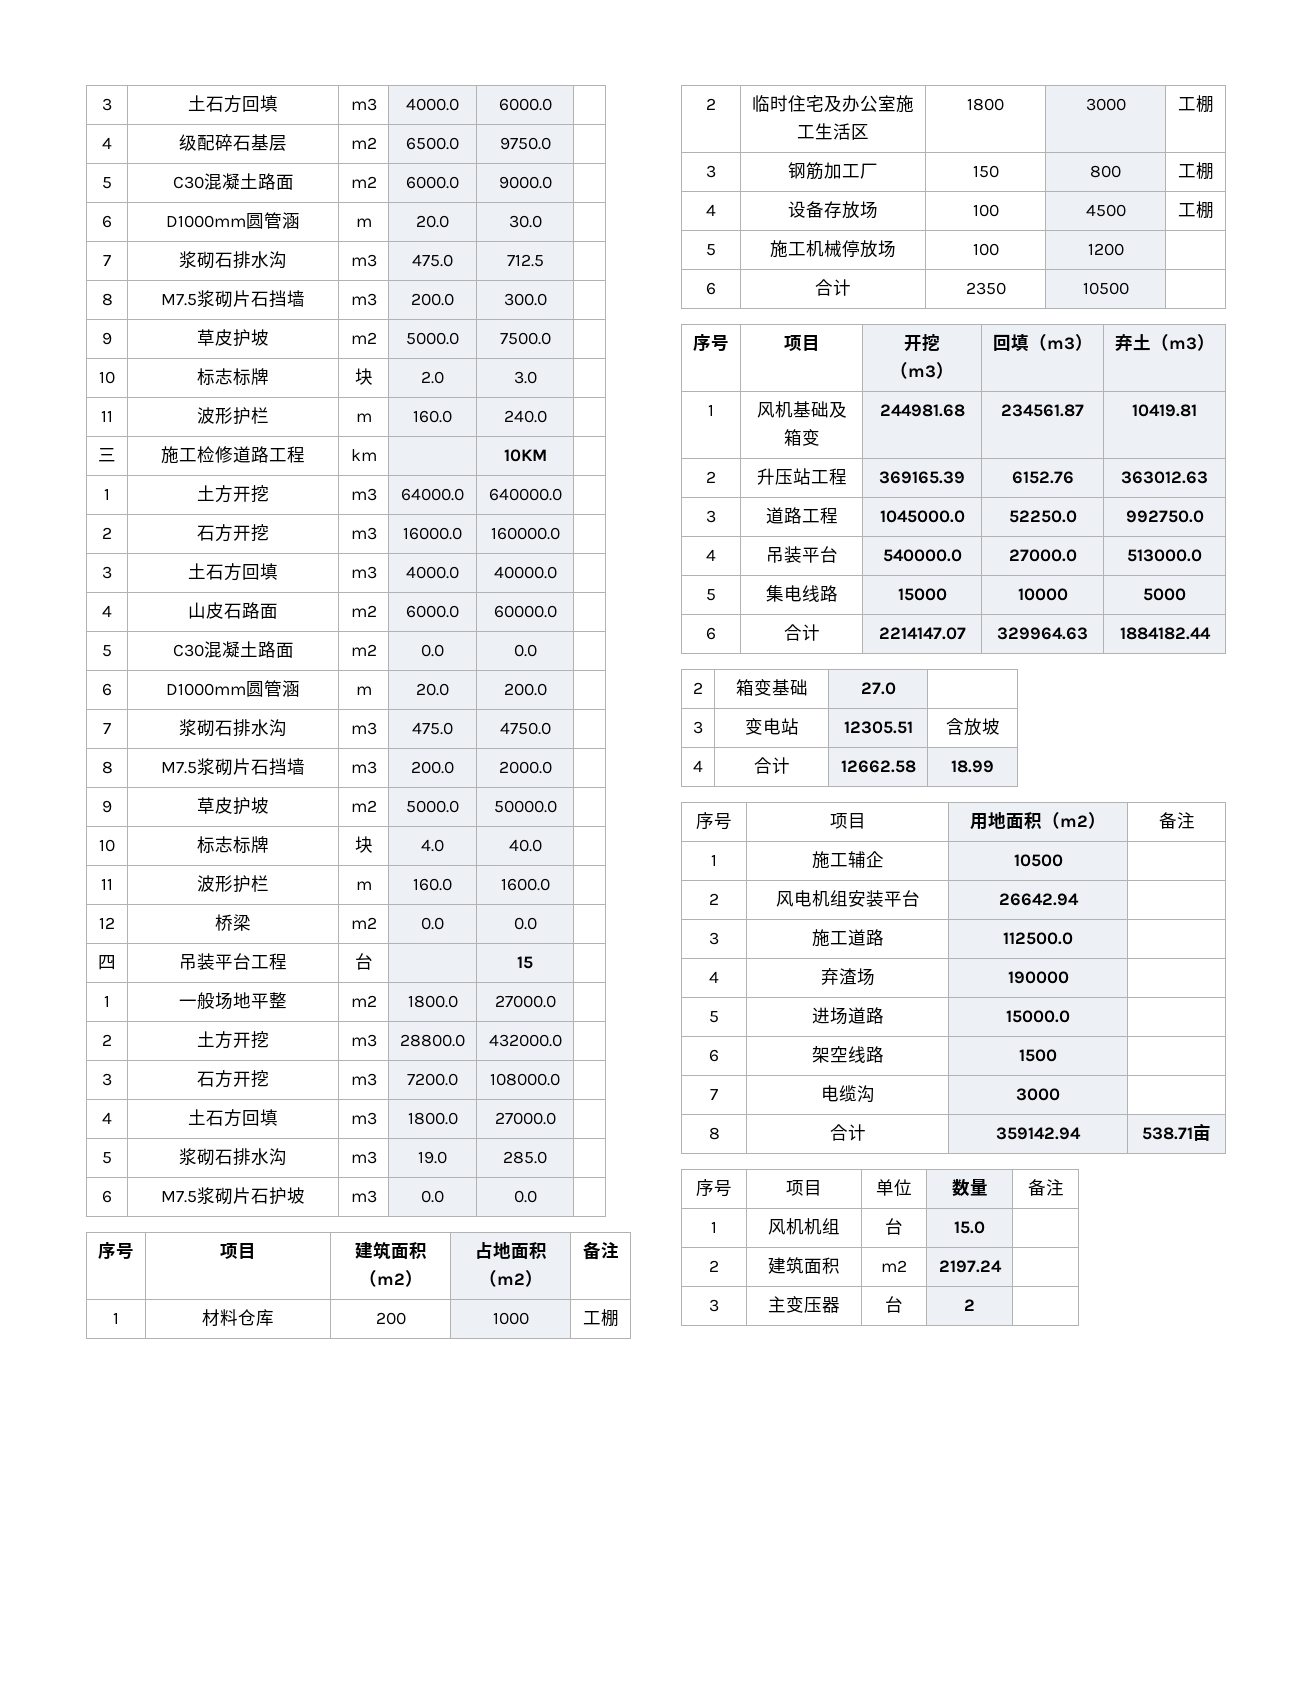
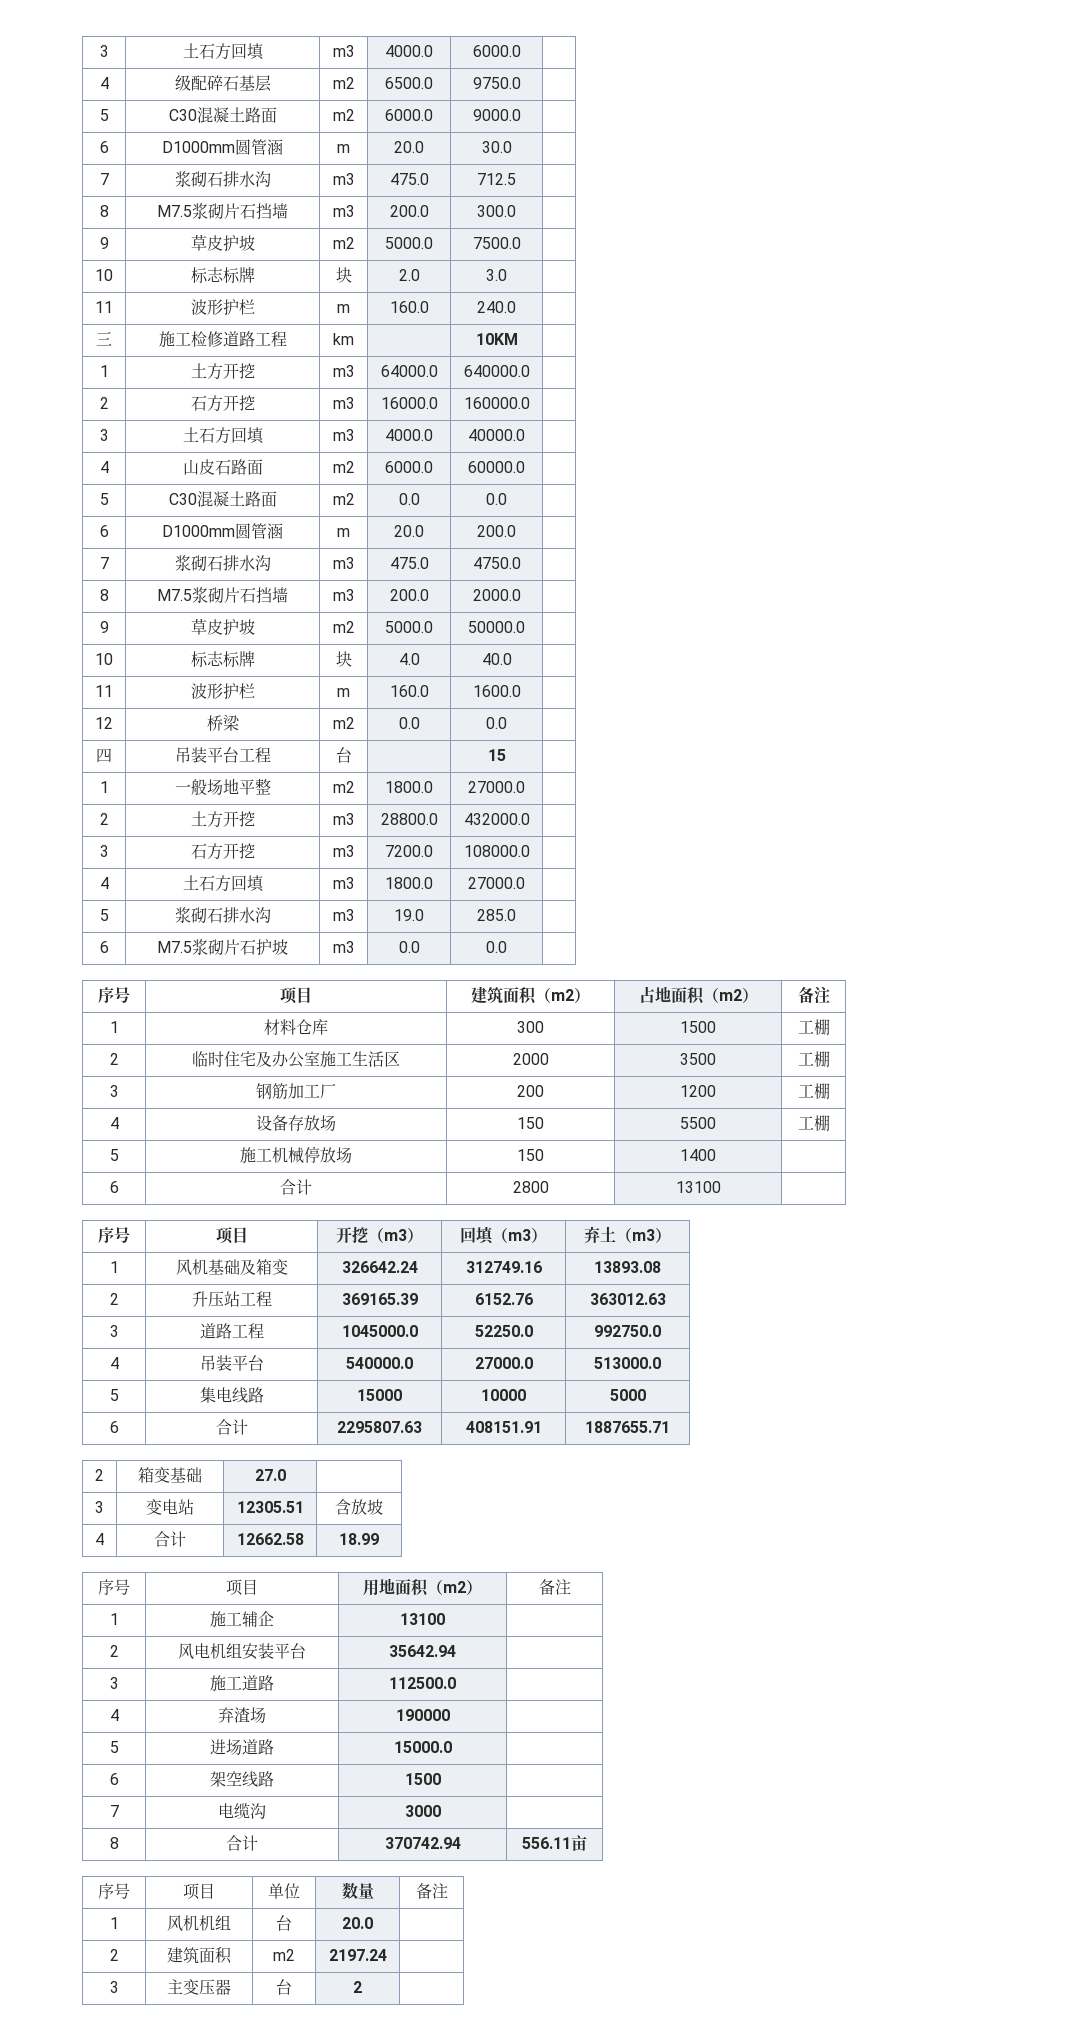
- 1 | 材料仓库 | 200 | 1000 | 工棚
+ 1 | 材料仓库 | 300 | 1500 | 工棚
- 2 | 临时住宅及办公室施工生活区 | 1800 | 3000 | 工棚
+ 2 | 临时住宅及办公室施工生活区 | 2000 | 3500 | 工棚
- 3 | 钢筋加工厂 | 150 | 800 | 工棚
+ 3 | 钢筋加工厂 | 200 | 1200 | 工棚
- 4 | 设备存放场 | 100 | 4500 | 工棚
+ 4 | 设备存放场 | 150 | 5500 | 工棚
- 5 | 施工机械停放场 | 100 | 1200 |
- 6 | 合计 | 2350 | 10500 |
+ 5 | 施工机械停放场 | 150 | 1400 |
+ 6 | 合计 | 2800 | 13100 |
- 1 | 风机基础及箱变 | 244981.68 | 234561.87 | 10419.81
+ 1 | 风机基础及箱变 | 326642.24 | 312749.16 | 13893.08
- 6 | 合计 | 2214147.07 | 329964.63 | 1884182.44
+ 6 | 合计 | 2295807.63 | 408151.91 | 1887655.71
- 1 | 施工辅企 | 10500 |
+ 1 | 施工辅企 | 13100 |
- 2 | 风电机组安装平台 | 26642.94 |
+ 2 | 风电机组安装平台 | 35642.94 |
- 8 | 合计 | 359142.94 | 538.71亩
+ 8 | 合计 | 370742.94 | 556.11亩
- 1 | 风机机组 | 台 | 15.0 |
+ 1 | 风机机组 | 台 | 20.0 |

